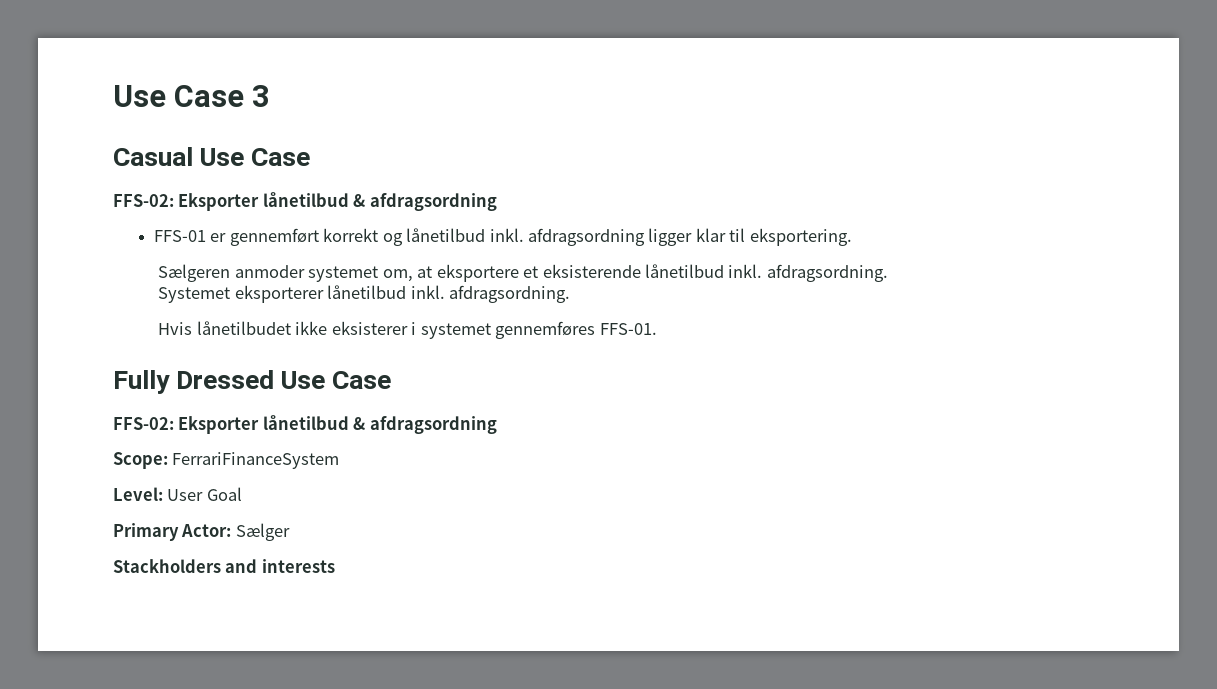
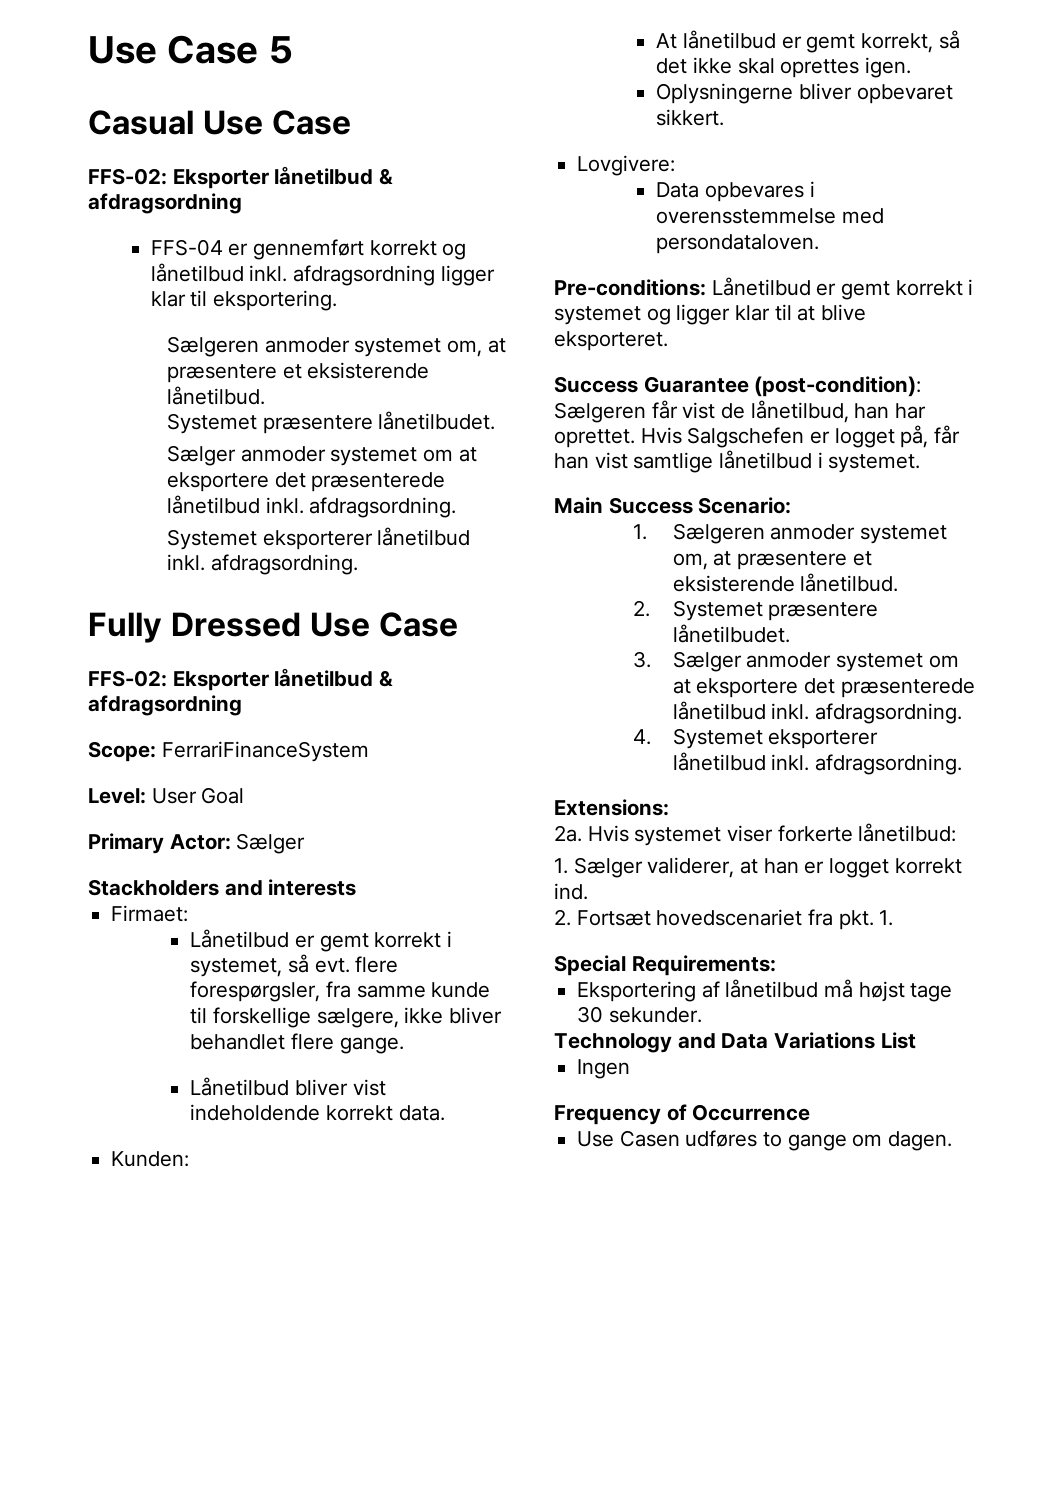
- Use Case 3
+ Use Case 5
- FFS-01 er gennemført korrekt og lånetilbud inkl. afdragsordning ligger klar til eksportering.
- Sælgeren anmoder systemet om, at eksportere et eksisterende lånetilbud inkl. afdragsordning.
+ FFS-04 er gennemført korrekt og lånetilbud inkl. afdragsordning ligger klar til eksportering.
+ Sælgeren anmoder systemet om, at præsentere et eksisterende lånetilbud.
+ Systemet præsentere lånetilbudet.
+ Sælger anmoder systemet om at eksportere det præsenterede lånetilbud inkl. afdragsordning.
- Hvis lånetilbudet ikke eksisterer i systemet gennemføres FFS-01.
+ Firmaet:
+ Lånetilbud er gemt korrekt i systemet, så evt. flere forespørgsler, fra samme kunde til forskellige sælgere, ikke bliver behandlet flere gange.
+ Lånetilbud bliver vist indeholdende korrekt data.
+ Kunden:
+ At lånetilbud er gemt korrekt, så det ikke skal oprettes igen.
+ Oplysningerne bliver opbevaret sikkert.
+ Lovgivere:
+ Data opbevares i overensstemmelse med persondataloven.
+ Pre-conditions: Lånetilbud er gemt korrekt i systemet og ligger klar til at blive eksporteret.
+ Success Guarantee (post-condition): Sælgeren får vist de lånetilbud, han har oprettet. Hvis Salgschefen er logget på, får han vist samtlige lånetilbud i systemet.
+ Main Success Scenario:
+ 1. Sælgeren anmoder systemet om, at præsentere et eksisterende lånetilbud.
+ 2. Systemet præsentere lånetilbudet.
+ 3. Sælger anmoder systemet om at eksportere det præsenterede lånetilbud inkl. afdragsordning.
+ 4. Systemet eksporterer lånetilbud inkl. afdragsordning.
+ Extensions:
+ 2a. Hvis systemet viser forkerte lånetilbud:
+ 1. Sælger validerer, at han er logget korrekt ind.
+ 2. Fortsæt hovedscenariet fra pkt. 1.
+ Special Requirements:
+ Eksportering af lånetilbud må højst tage 30 sekunder.
+ Technology and Data Variations List
+ Ingen
+ Frequency of Occurrence
+ Use Casen udføres to gange om dagen.

